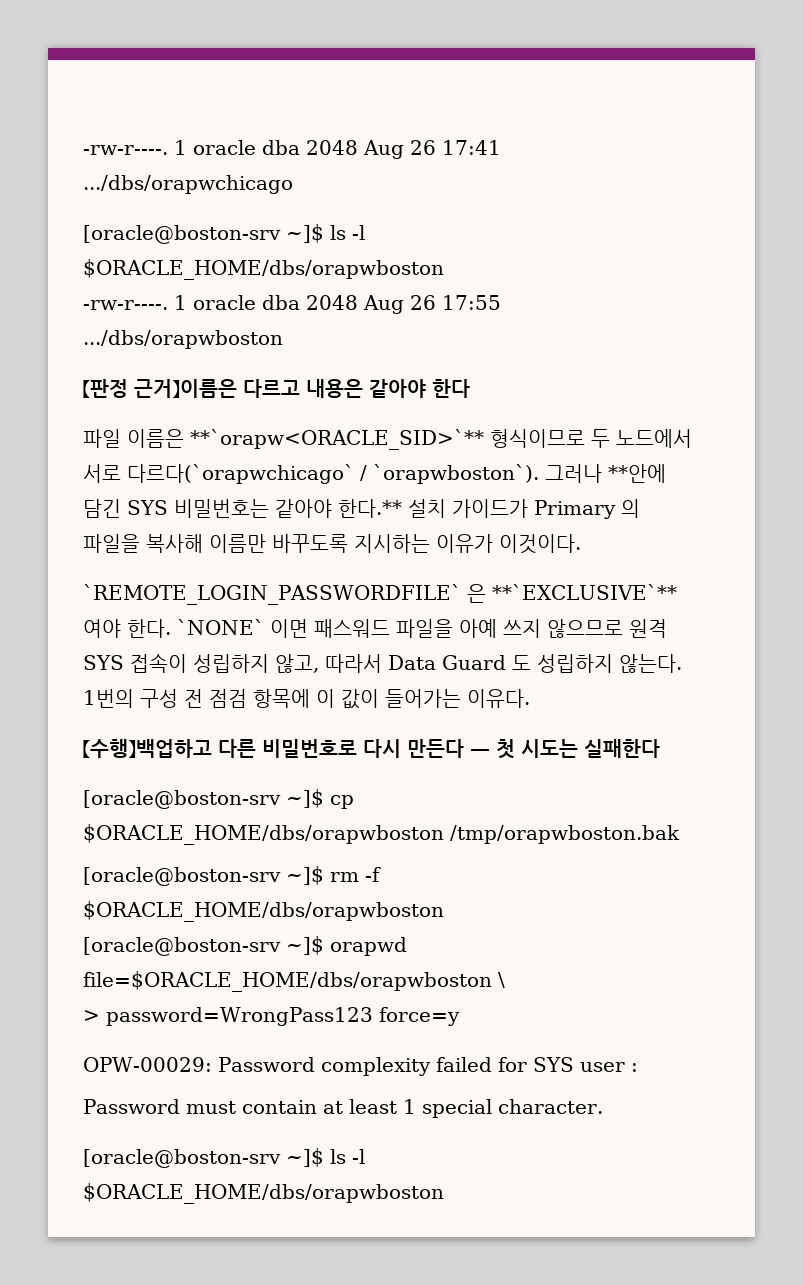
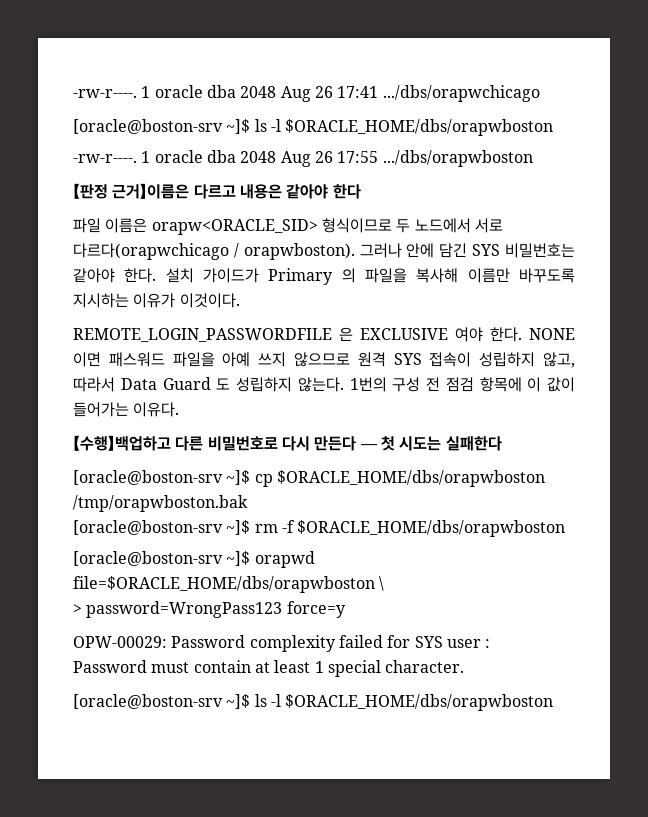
- 파일 이름은 **`orapw<ORACLE_SID>`** 형식이므로 두 노드에서 서로 다르다(`orapwchicago` / `orapwboston`). 그러나 **안에 담긴 SYS 비밀번호는 같아야 한다.** 설치 가이드가 Primary 의 파일을 복사해 이름만 바꾸도록 지시하는 이유가 이것이다.
+ 파일 이름은 orapw<ORACLE_SID> 형식이므로 두 노드에서 서로 다르다(orapwchicago / orapwboston). 그러나 안에 담긴 SYS 비밀번호는 같아야 한다. 설치 가이드가 Primary 의 파일을 복사해 이름만 바꾸도록 지시하는 이유가 이것이다.
- `REMOTE_LOGIN_PASSWORDFILE` 은 **`EXCLUSIVE`** 여야 한다. `NONE` 이면 패스워드 파일을 아예 쓰지 않으므로 원격 SYS 접속이 성립하지 않고, 따라서 Data Guard 도 성립하지 않는다.
+ REMOTE_LOGIN_PASSWORDFILE 은 EXCLUSIVE 여야 한다. NONE 이면 패스워드 파일을 아예 쓰지 않으므로 원격 SYS 접속이 성립하지 않고, 따라서 Data Guard 도 성립하지 않는다.

